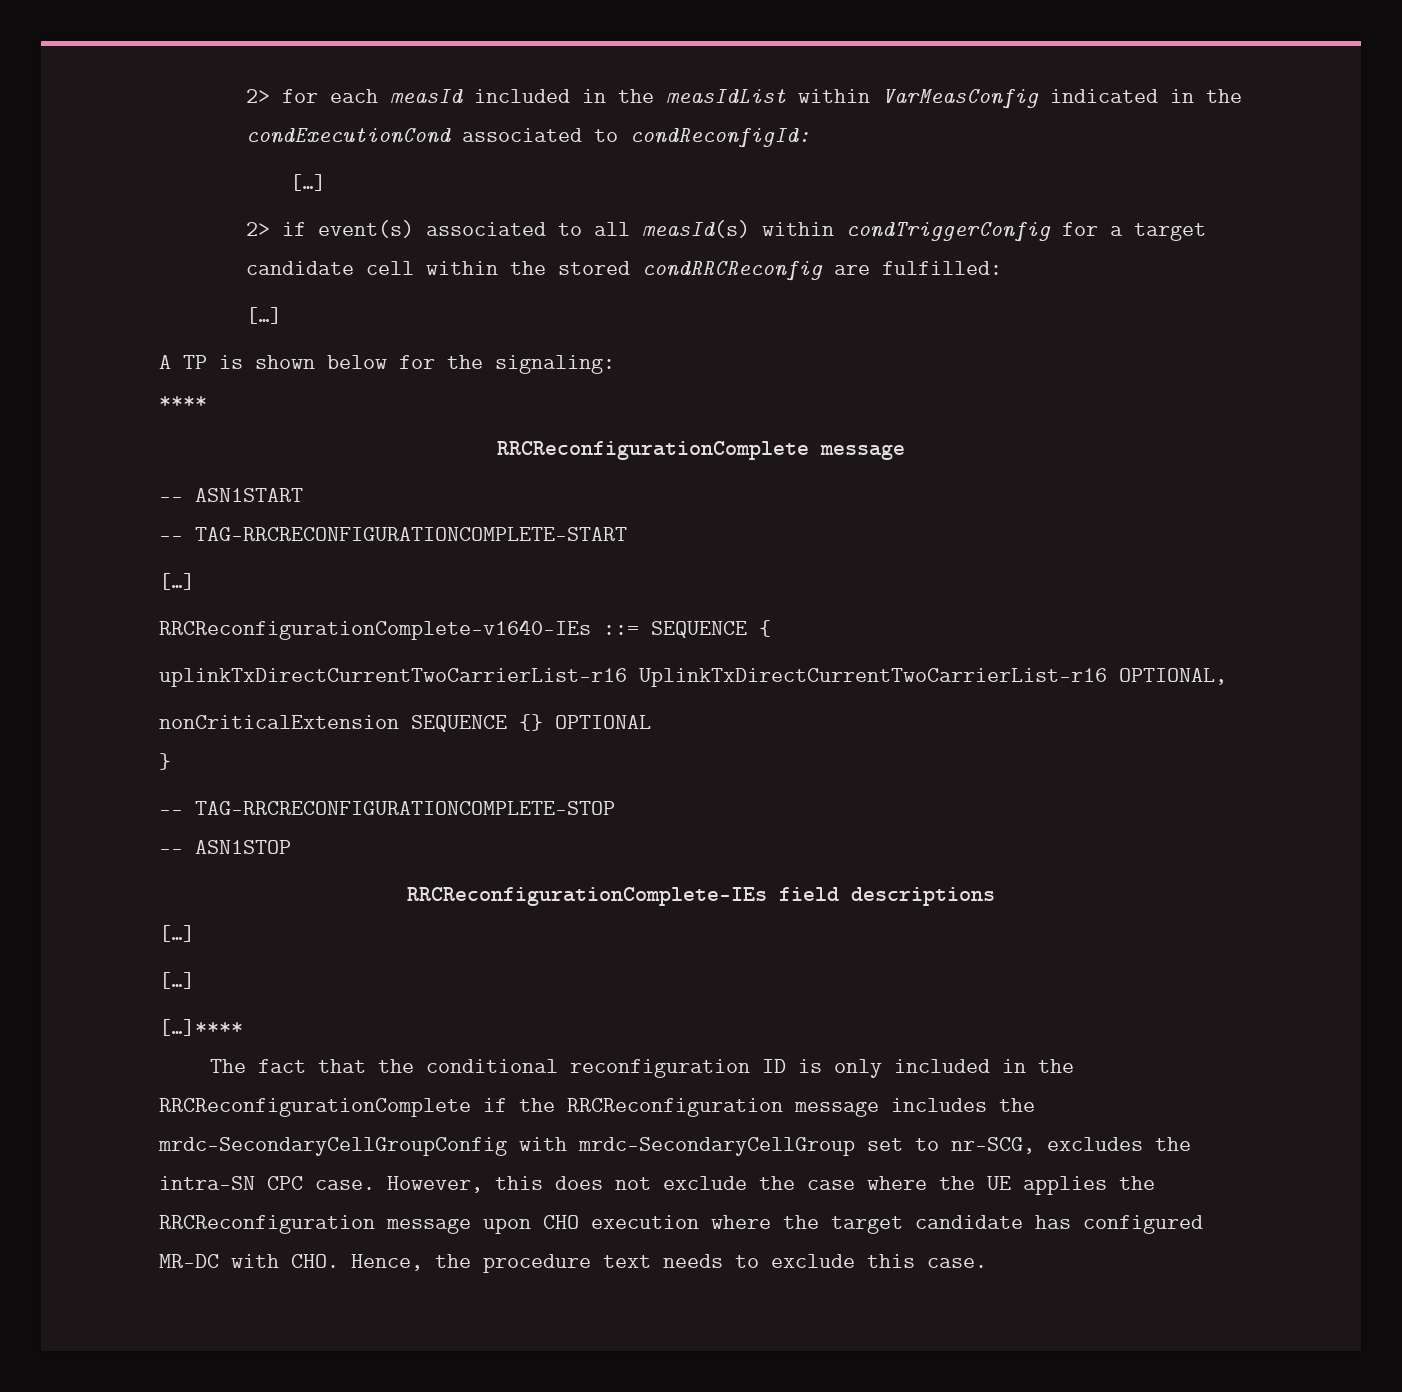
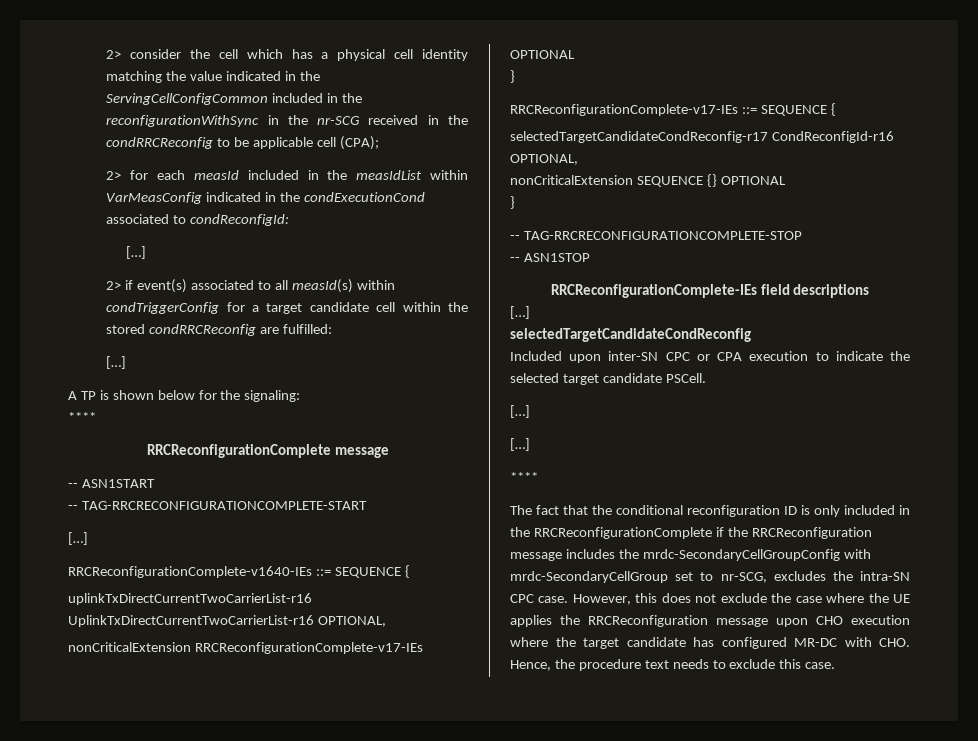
+ 2> consider the cell which has a physical cell identity matching the value indicated in the ServingCellConfigCommon included in the reconfigurationWithSync in the nr-SCG received in the condRRCReconfig to be applicable cell (CPA);
+ nonCriticalExtension RRCReconfigurationComplete-v17-IEs OPTIONAL
+ }
+ RRCReconfigurationComplete-v17-IEs ::= SEQUENCE {
+ selectedTargetCandidateCondReconfig-r17 CondReconfigId-r16 OPTIONAL,
  RRCReconfigurationComplete-IEs field descriptions
  […]
+ selectedTargetCandidateCondReconfig
+ Included upon inter-SN CPC or CPA execution to indicate the selected target candidate PSCell.
  […]
- […]****
+ […]
+ ****

